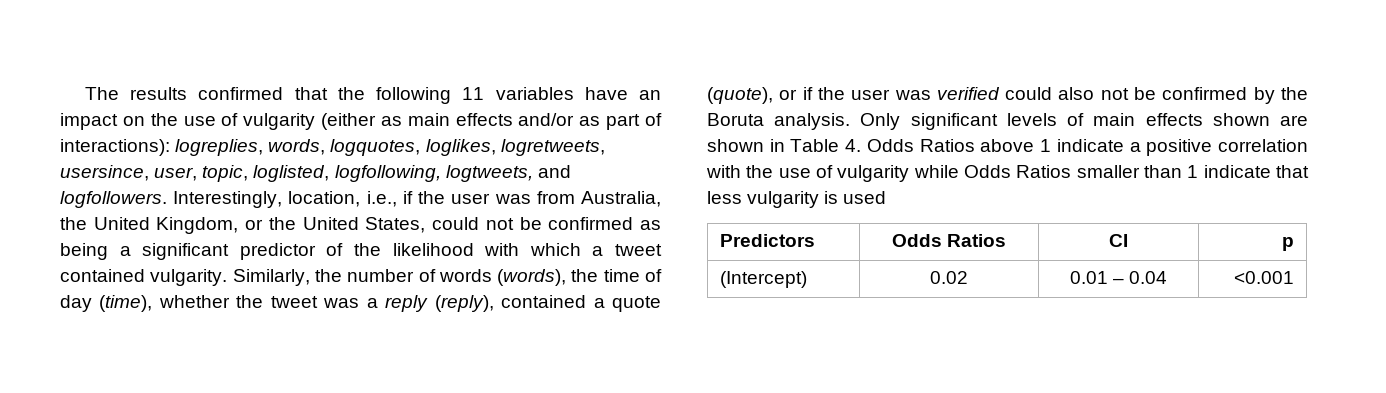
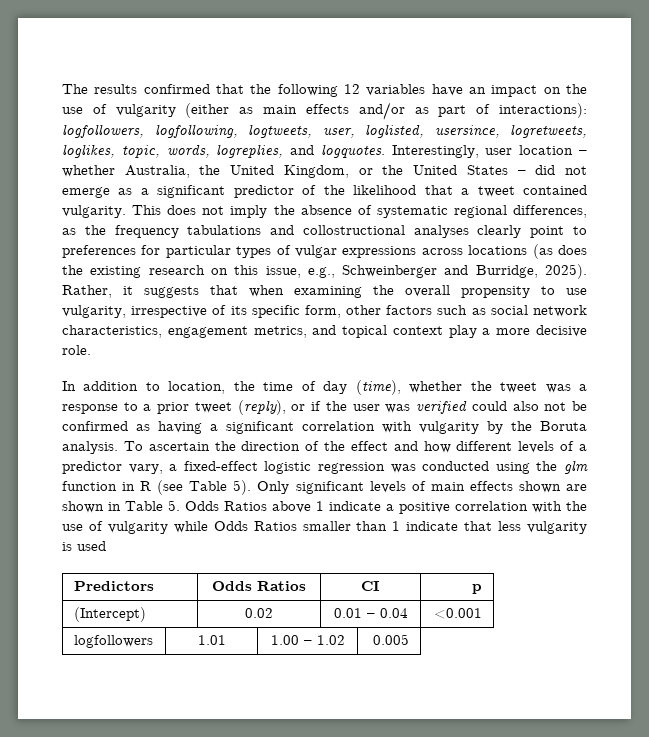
- The results confirmed that the following 11 variables have an impact on the use of vulgarity (either as main effects and/or as part of interactions): logreplies, words, logquotes, loglikes, logretweets, usersince, user, topic, loglisted, logfollowing, logtweets, and logfollowers. Interestingly, location, i.e., if the user was from Australia, the United Kingdom, or the United States, could not be confirmed as being a significant predictor of the likelihood with which a tweet contained vulgarity.
+ The results confirmed that the following 12 variables have an impact on the use of vulgarity (either as main effects and/or as part of interactions): logfollowers, logfollowing, logtweets, user, loglisted, usersince, logretweets, loglikes, topic, words, logreplies, and logquotes. Interestingly, user location – whether Australia, the United Kingdom, or the United States – did not emerge as a significant predictor of the likelihood that a tweet contained vulgarity.
- Similarly, the number of words (words), the time of day (time), whether the tweet was a reply (reply), contained a quote (quote), or if the user was verified could also not be confirmed by the Boruta analysis.
+ This does not imply the absence of systematic regional differences, as the frequency tabulations and collostructional analyses clearly point to preferences for particular types of vulgar expressions across locations (as does the existing research on this issue, e.g., Schweinberger and Burridge, 2025). Rather, it suggests that when examining the overall propensity to use vulgarity, irrespective of its specific form, other factors such as social network characteristics, engagement metrics, and topical context play a more decisive role.
+ In addition to location, the time of day (time), whether the tweet was a response to a prior tweet (reply), or if the user was verified could also not be confirmed as having a significant correlation with vulgarity by the Boruta analysis. To ascertain the direction of the effect and how different levels of a predictor vary, a fixed-effect logistic regression was conducted using the glm function in R (see Table 5).
- Only significant levels of main effects shown are shown in Table 4. Odds Ratios above 1 indicate a positive correlation with the use of vulgarity while Odds Ratios smaller than 1 indicate that less vulgarity is used
+ Only significant levels of main effects shown are shown in Table 5. Odds Ratios above 1 indicate a positive correlation with the use of vulgarity while Odds Ratios smaller than 1 indicate that less vulgarity is used
+ logfollowers | 1.01 | 1.00 – 1.02 | 0.005

